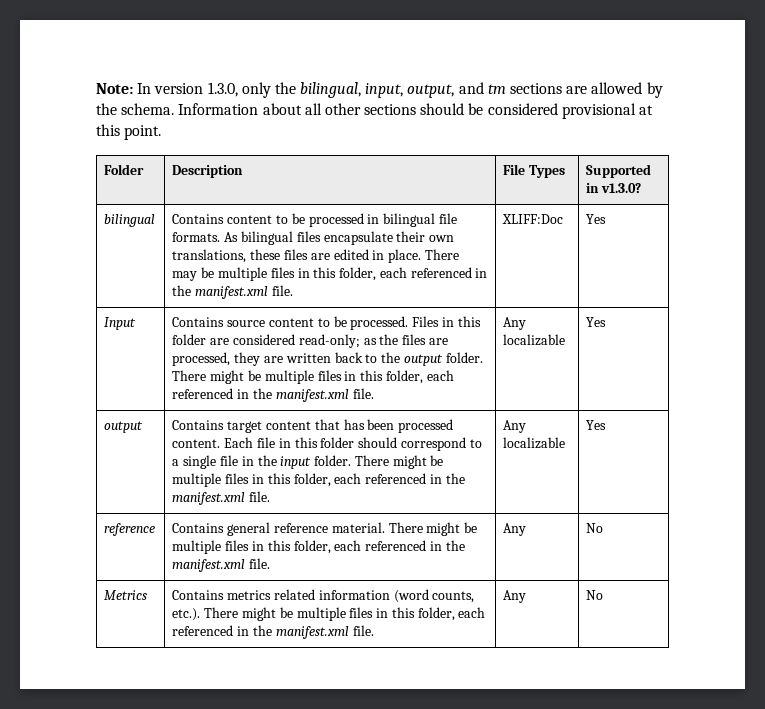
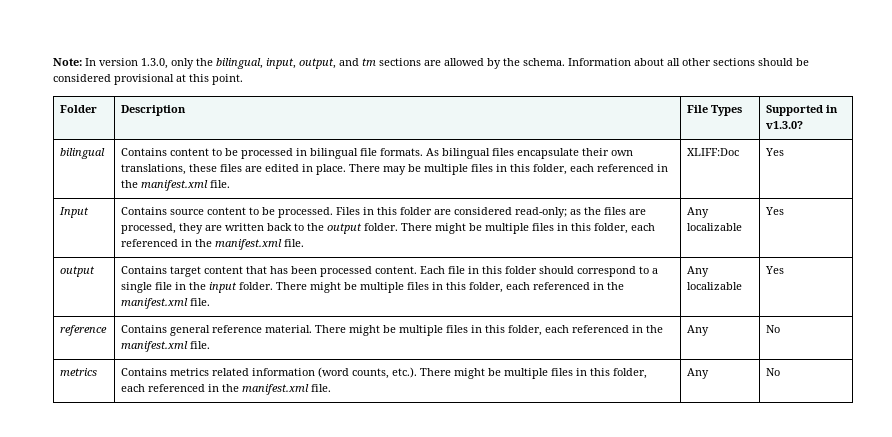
- Metrics | Contains metrics related information (word counts, etc.). There might be multiple files in this folder, each referenced in the manifest.xml file. | Any | No
+ metrics | Contains metrics related information (word counts, etc.). There might be multiple files in this folder, each referenced in the manifest.xml file. | Any | No

